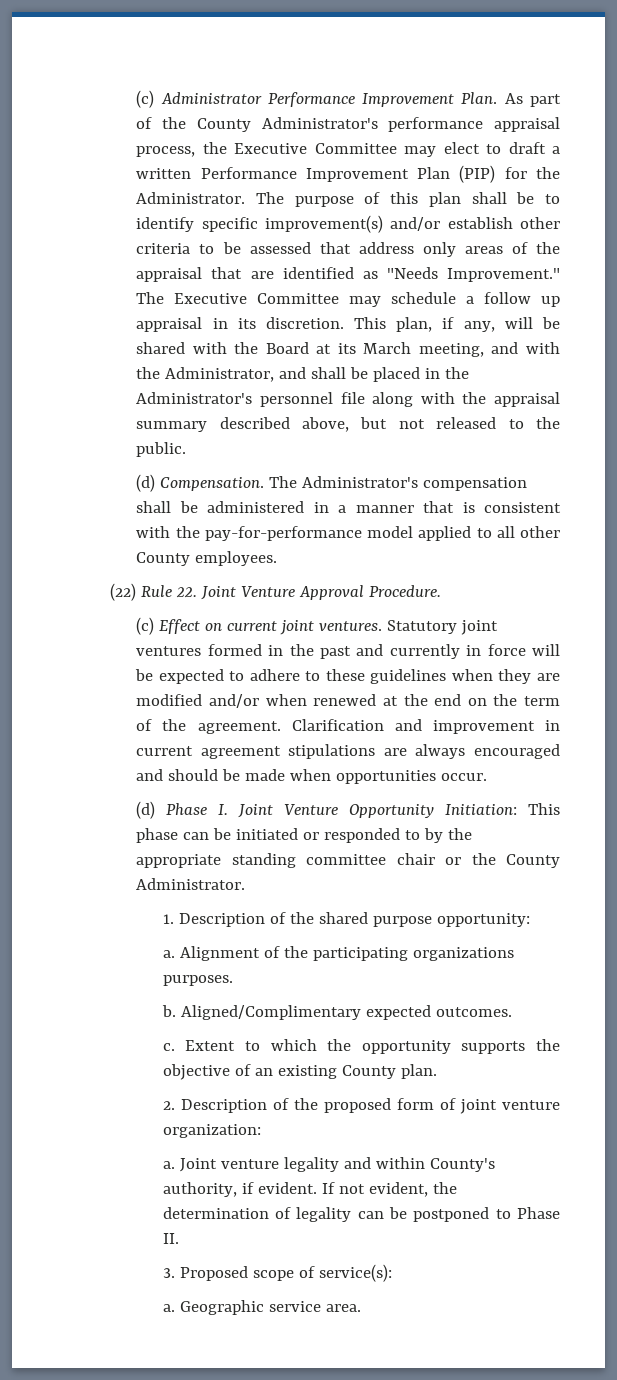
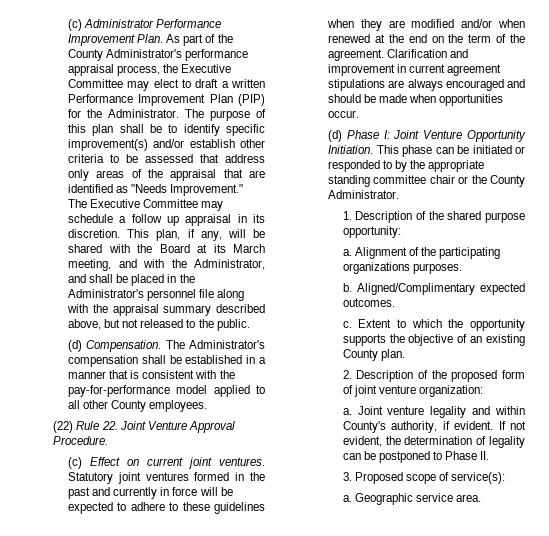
- The Administrator's compensation shall be administered in a manner that is consistent with the pay-for-performance model applied to all other County employees.
+ The Administrator's compensation shall be established in a manner that is consistent with the pay-for-performance model applied to all other County employees.
- (d) Phase I. Joint Venture Opportunity Initiation: This phase can be initiated or responded to by the appropriate standing committee chair or the County Administrator.
+ (d) Phase I: Joint Venture Opportunity Initiation. This phase can be initiated or responded to by the appropriate standing committee chair or the County Administrator.

